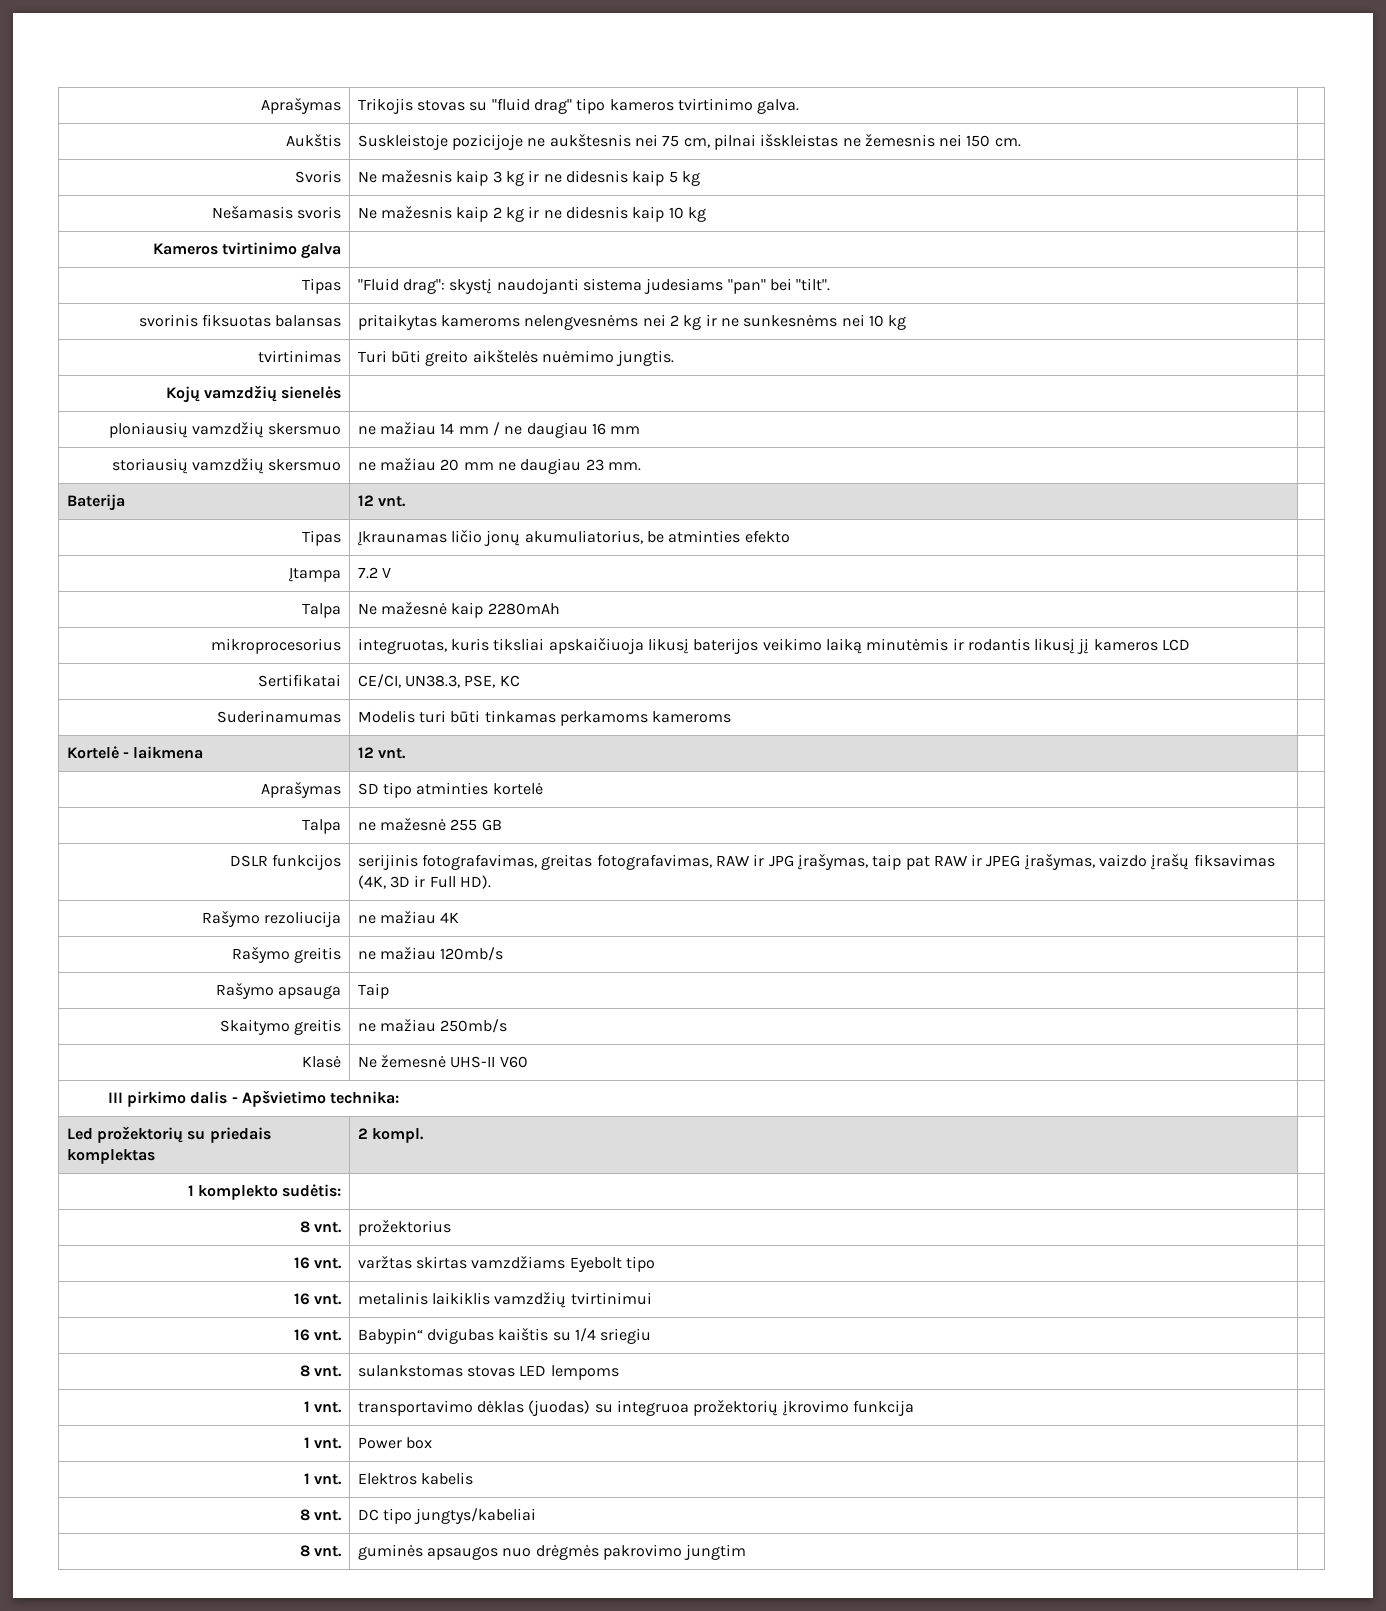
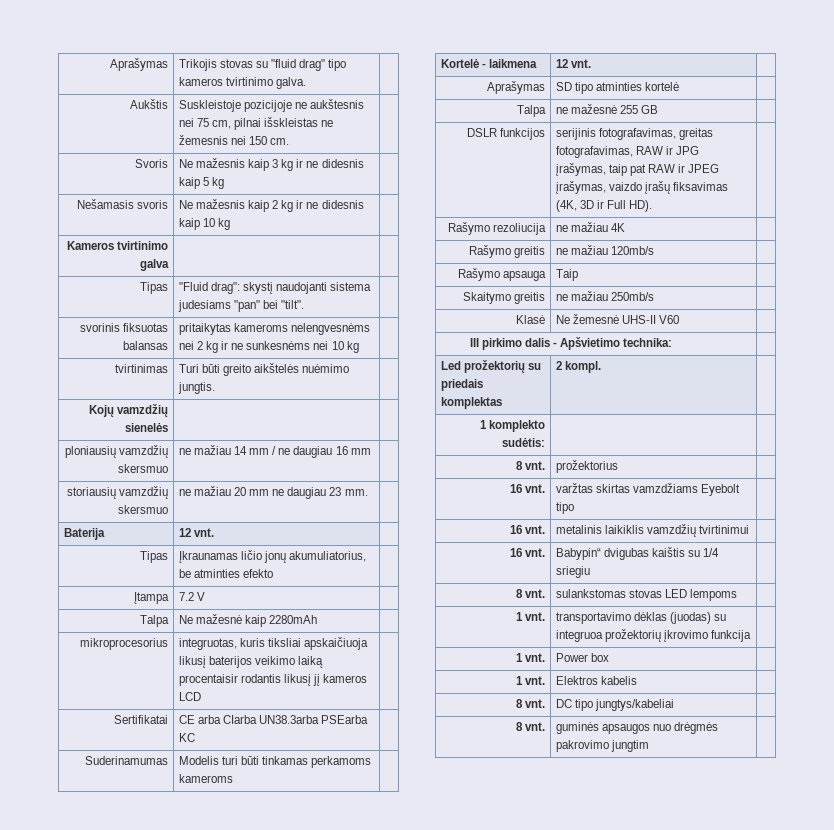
- mikroprocesorius | integruotas, kuris tiksliai apskaičiuoja likusį baterijos veikimo laiką minutėmis ir rodantis likusį jį kameros LCD |
+ mikroprocesorius | integruotas, kuris tiksliai apskaičiuoja likusį baterijos veikimo laiką procentaisir rodantis likusį jį kameros LCD |
- Sertifikatai | CE/CI, UN38.3, PSE, KC |
+ Sertifikatai | CE arba CIarba UN38.3arba PSEarba KC |

